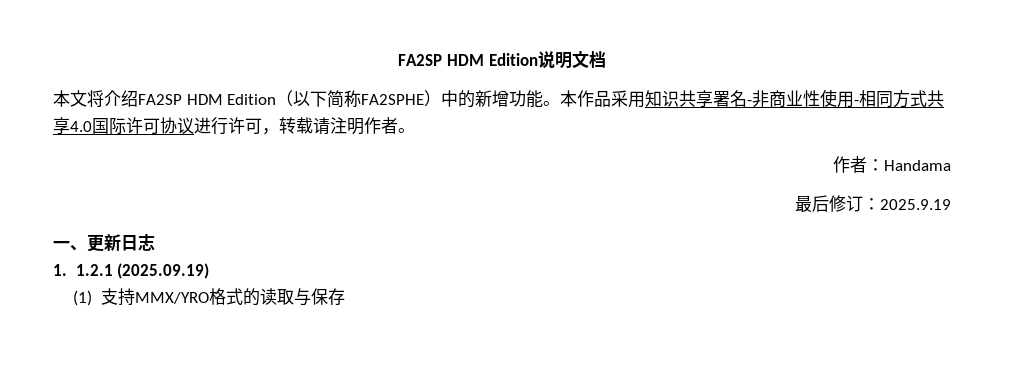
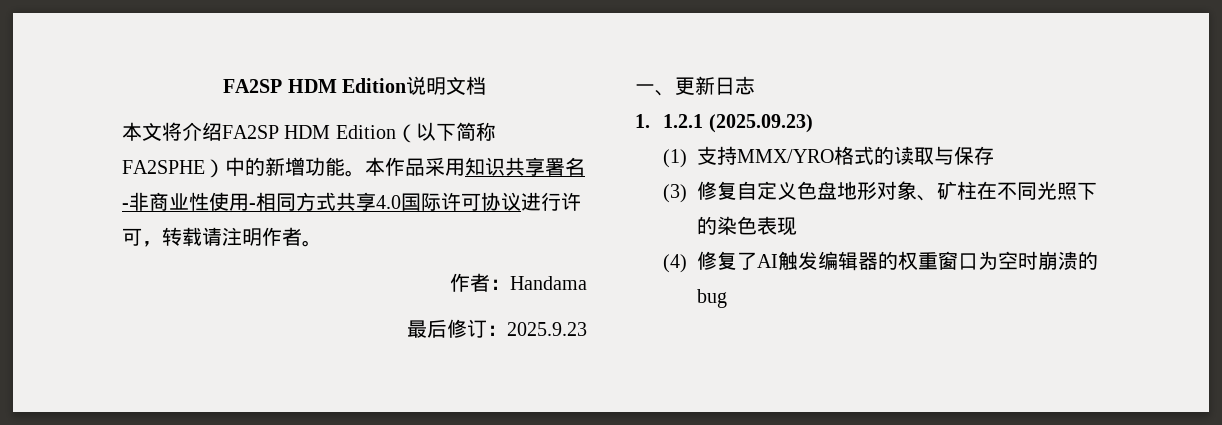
- 最后修订：2025.9.19
+ 最后修订：2025.9.23
- 1. 1.2.1 (2025.09.19)
+ 1. 1.2.1 (2025.09.23)
+ (3)修复自定义色盘地形对象、矿柱在不同光照下的染色表现
+ (4)修复了AI触发编辑器的权重窗口为空时崩溃的bug

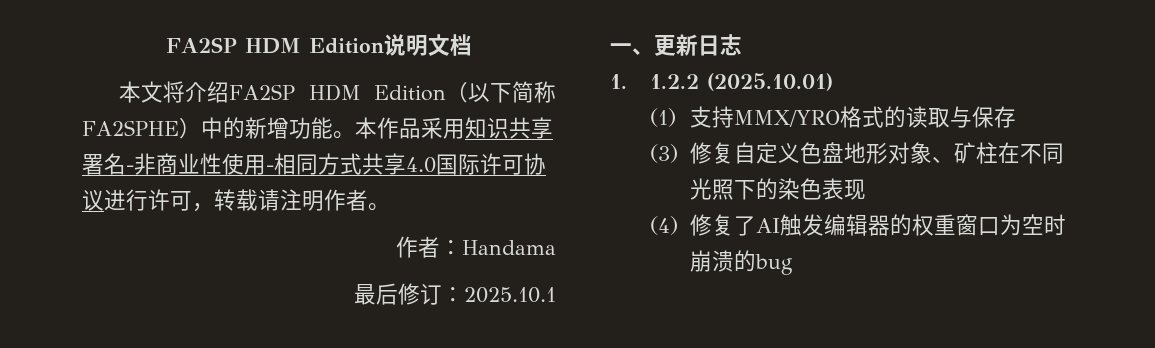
- 最后修订：2025.9.23
+ 最后修订：2025.10.1
- 1. 1.2.1 (2025.09.23)
+ 1. 1.2.2 (2025.10.01)

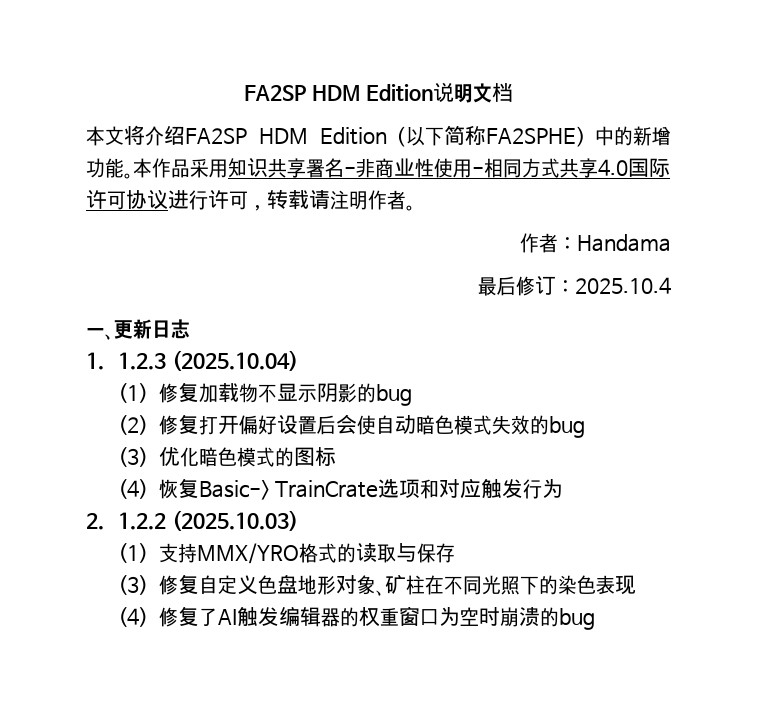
- 最后修订：2025.10.1
+ 最后修订：2025.10.4
- 1. 1.2.2 (2025.10.01)
+ 1. 1.2.3 (2025.10.04)
+ (1)修复加载物不显示阴影的bug
+ (2)修复打开偏好设置后会使自动暗色模式失效的bug
+ (3)优化暗色模式的图标
+ (4)恢复Basic-> TrainCrate选项和对应触发行为
+ 2. 1.2.2 (2025.10.03)

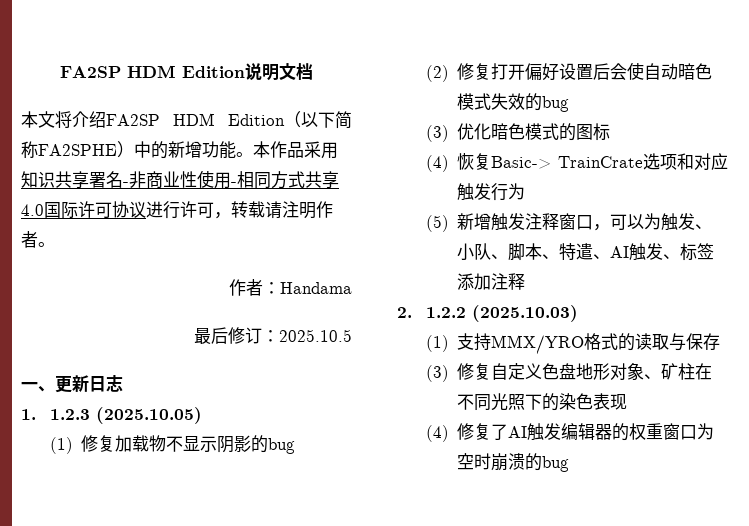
- 最后修订：2025.10.4
+ 最后修订：2025.10.5
- 1. 1.2.3 (2025.10.04)
+ 1. 1.2.3 (2025.10.05)
+ (5)新增触发注释窗口，可以为触发、小队、脚本、特遣、AI触发、标签添加注释

